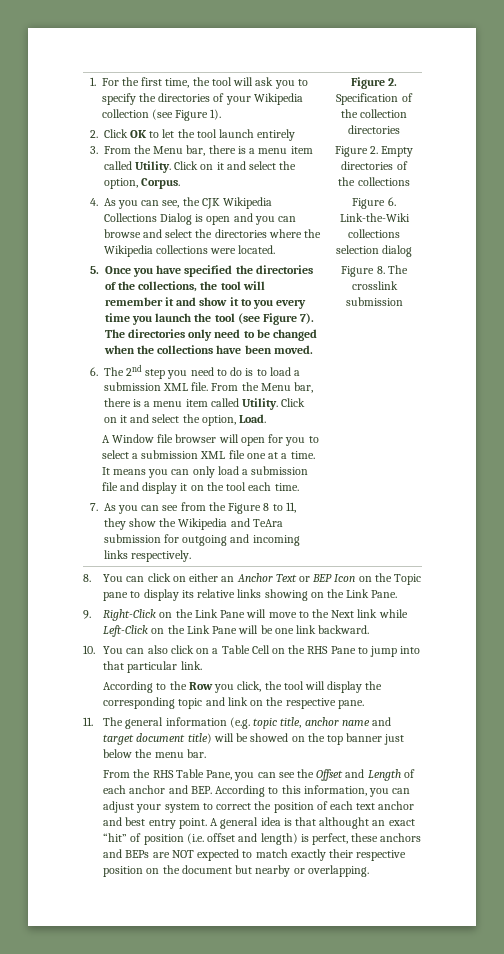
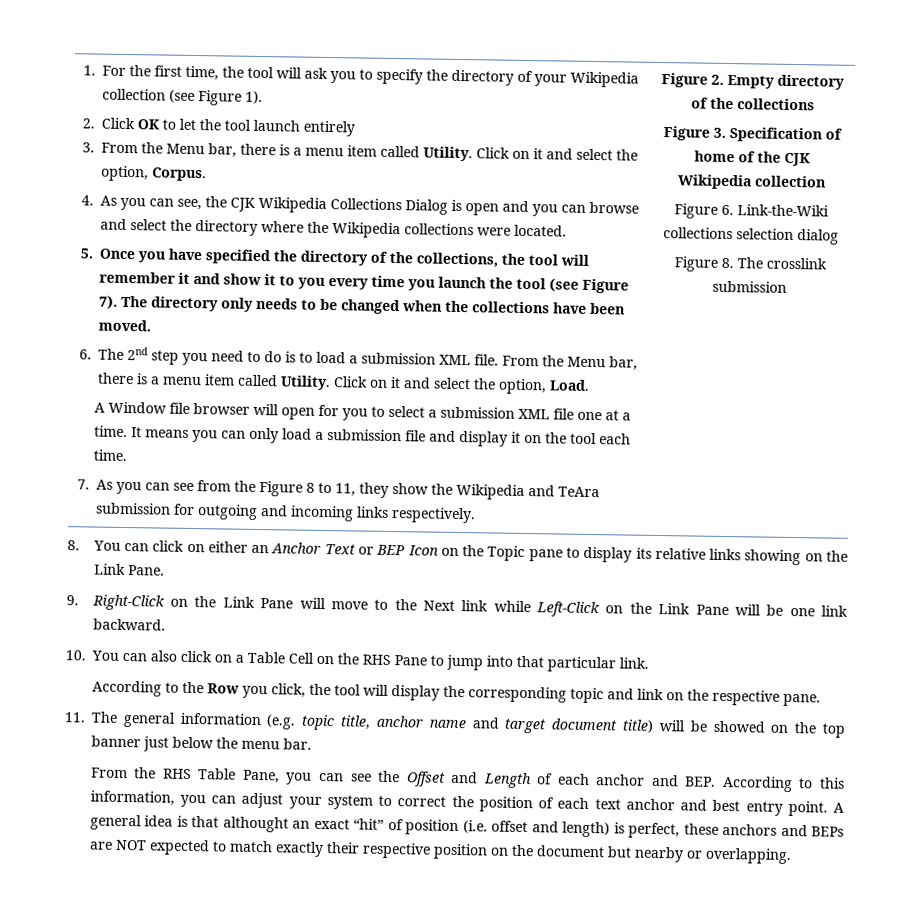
- 1. For the first time, the tool will ask you to specify the directories of your Wikipedia collection (see Figure 1).
+ 1. For the first time, the tool will ask you to specify the directory of your Wikipedia collection (see Figure 1).
- 4. As you can see, the CJK Wikipedia Collections Dialog is open and you can browse and select the directories where the Wikipedia collections were located.
+ 4. As you can see, the CJK Wikipedia Collections Dialog is open and you can browse and select the directory where the Wikipedia collections were located.
- 5. Once you have specified the directories of the collections, the tool will remember it and show it to you every time you launch the tool (see Figure 7).
+ 5. Once you have specified the directory of the collections, the tool will remember it and show it to you every time you launch the tool (see Figure 7).
- The directories only need to be changed when the collections have been moved.
+ The directory only needs to be changed when the collections have been moved.
- Figure 2. Specification of the collection directories
- Figure 2. Empty directories of the collections
+ Figure 2. Empty directory of the collections
+ Figure 3. Specification of home of the CJK Wikipedia collection

